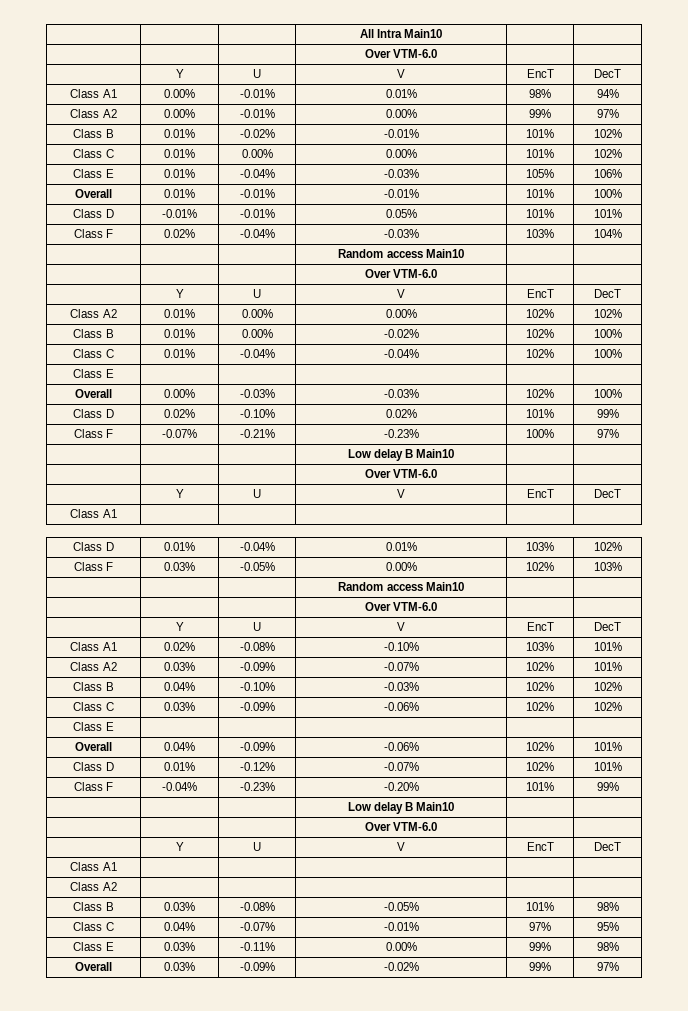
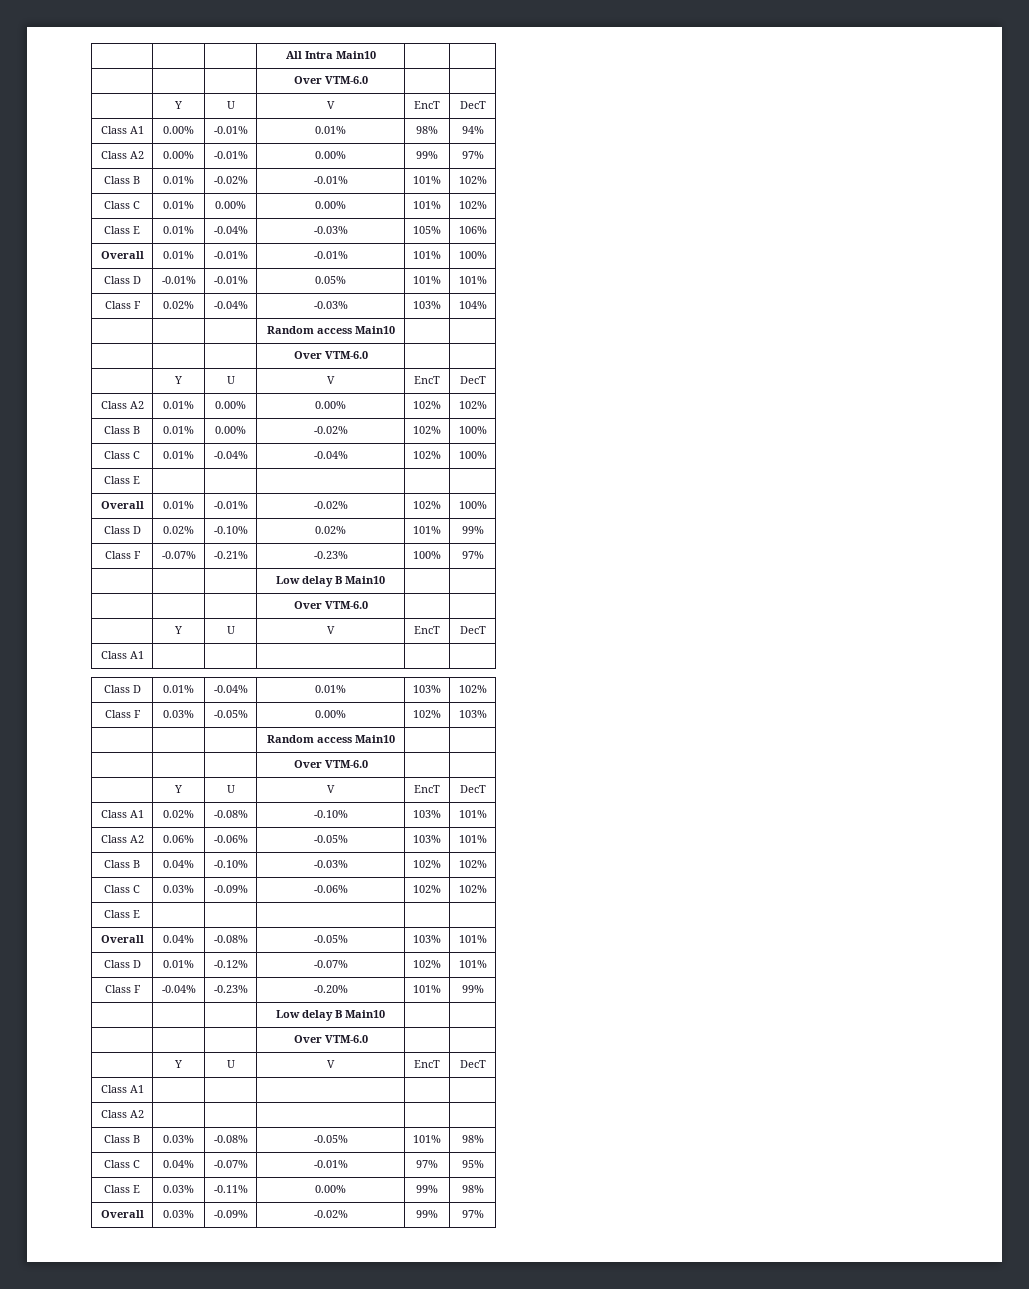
- Overall | 0.00% | -0.03% | -0.03% | 102% | 100%
+ Overall | 0.01% | -0.01% | -0.02% | 102% | 100%
- Class A2 | 0.03% | -0.09% | -0.07% | 102% | 101%
+ Class A2 | 0.06% | -0.06% | -0.05% | 103% | 101%
- Overall | 0.04% | -0.09% | -0.06% | 102% | 101%
+ Overall | 0.04% | -0.08% | -0.05% | 103% | 101%

